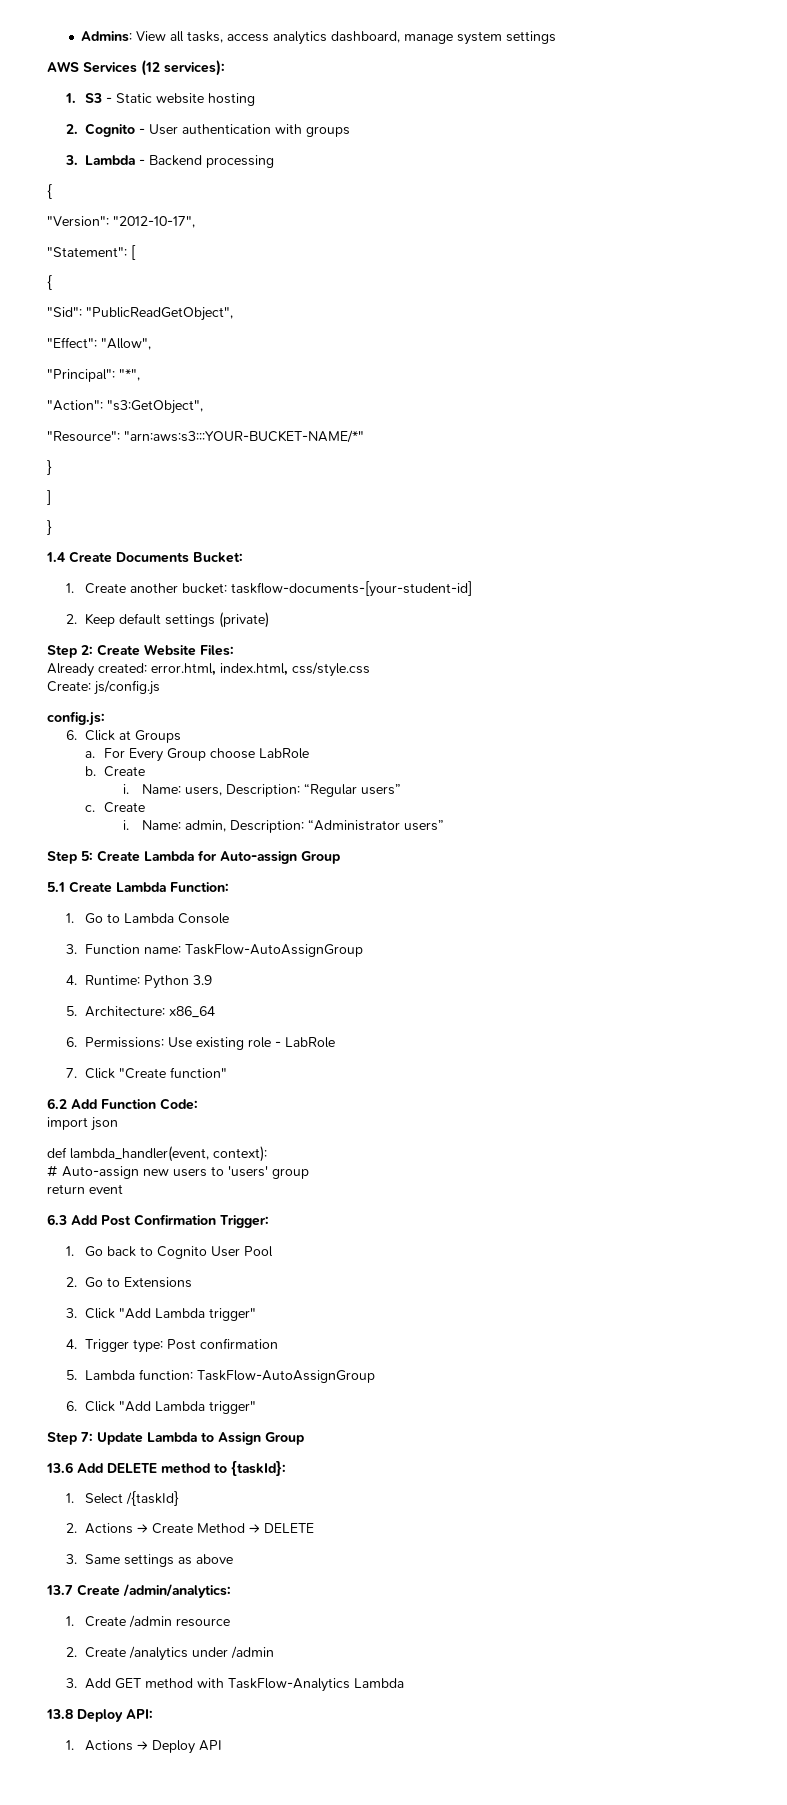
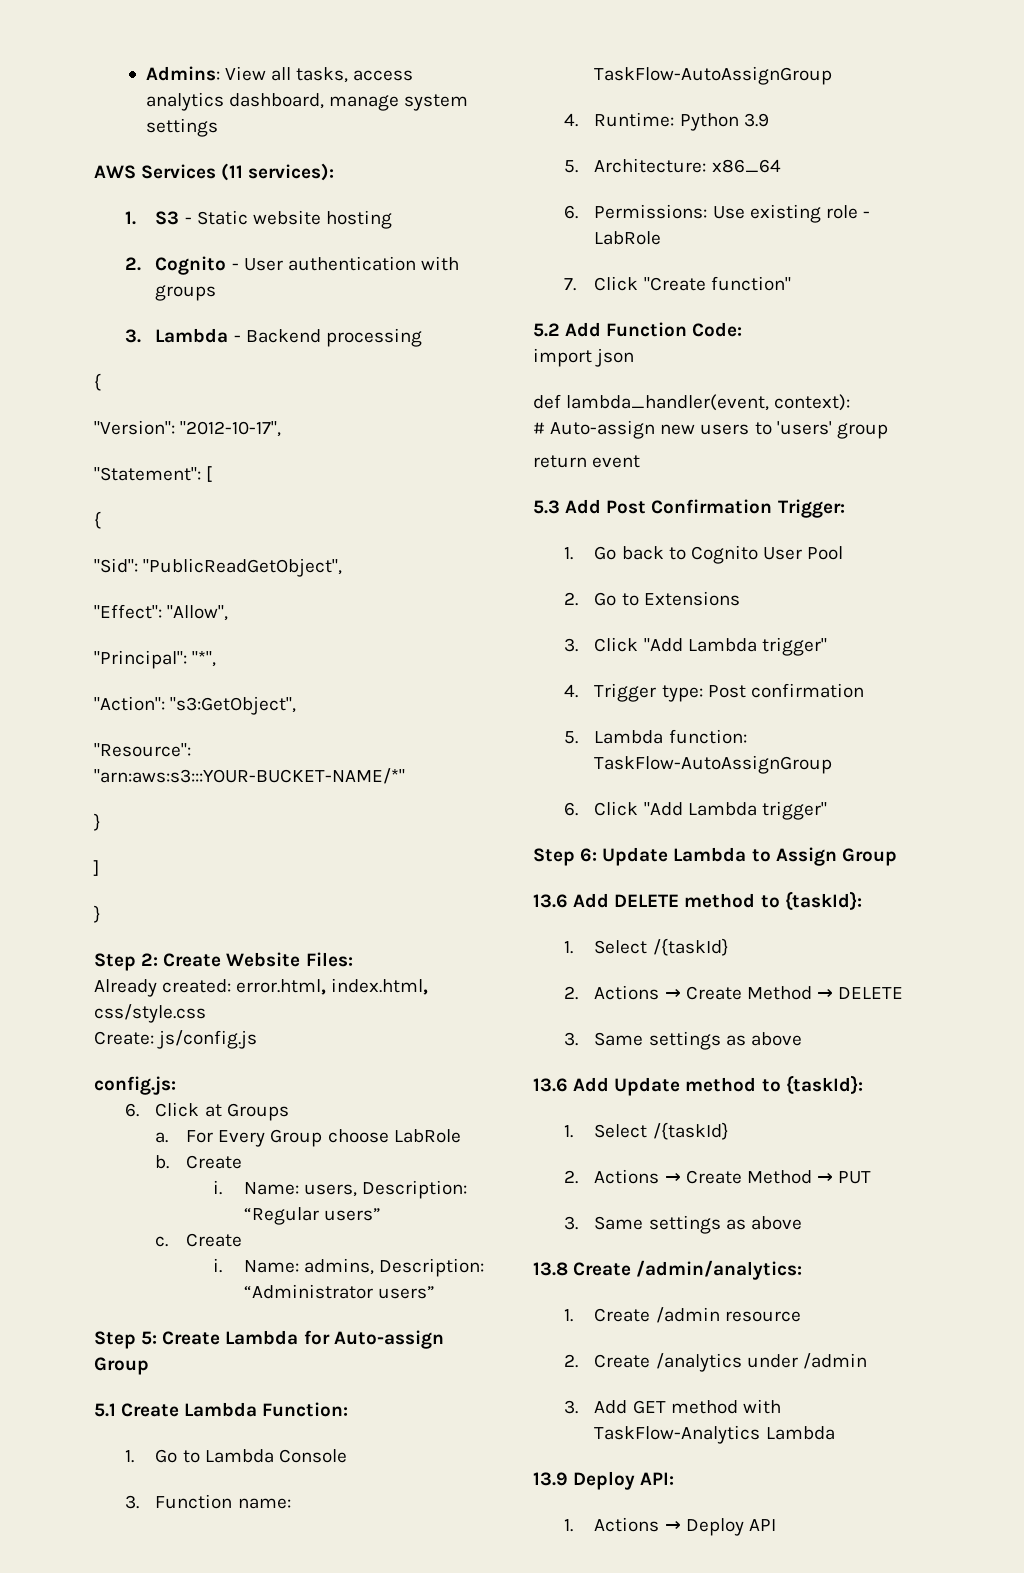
- AWS Services (12 services):
+ AWS Services (11 services):
- 1.4 Create Documents Bucket:
- 1. Create another bucket: taskflow-documents-[your-student-id]
- 2. Keep default settings (private)
- Name: admin, Description: “Administrator users”
+ Name: admins, Description: “Administrator users”
- 6.2 Add Function Code:
+ 5.2 Add Function Code:
- 6.3 Add Post Confirmation Trigger:
+ 5.3 Add Post Confirmation Trigger:
- Step 7: Update Lambda to Assign Group
+ Step 6: Update Lambda to Assign Group
- 13.7 Create /admin/analytics:
+ 13.6 Add Update method to {taskId}:
+ 1. Select /{taskId}
+ 2. Actions → Create Method → PUT
+ 3. Same settings as above
+ 13.8 Create /admin/analytics:
- 13.8 Deploy API:
+ 13.9 Deploy API:

